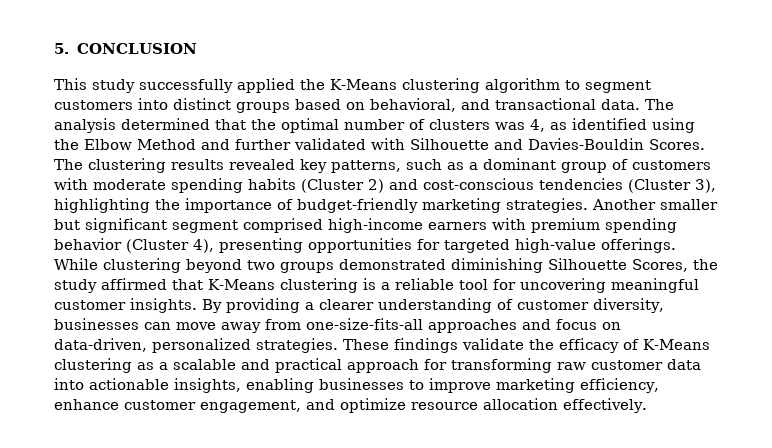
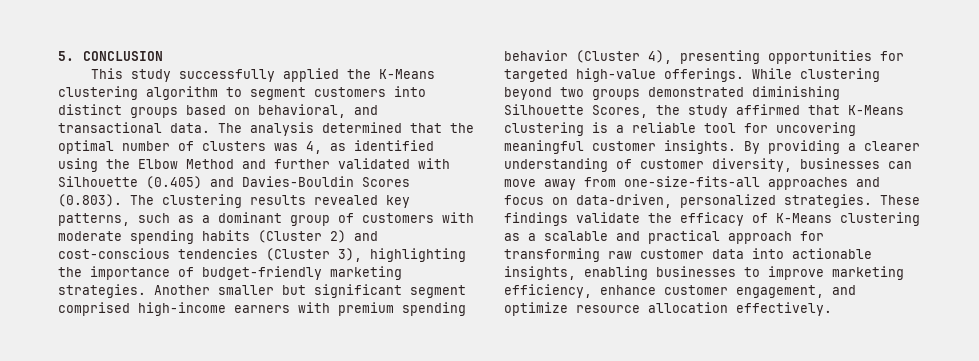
- The analysis determined that the optimal number of clusters was 4, as identified using the Elbow Method and further validated with Silhouette and Davies-Bouldin Scores. The clustering results revealed key patterns, such as a dominant group of customers with moderate spending habits (Cluster 2) and cost-conscious tendencies (Cluster 3), highlighting the importance of budget-friendly marketing strategies.
+ The analysis determined that the optimal number of clusters was 4, as identified using the Elbow Method and further validated with Silhouette (0.405) and Davies-Bouldin Scores (0.803). The clustering results revealed key patterns, such as a dominant group of customers with moderate spending habits (Cluster 2) and cost-conscious tendencies (Cluster 3), highlighting the importance of budget-friendly marketing strategies.

